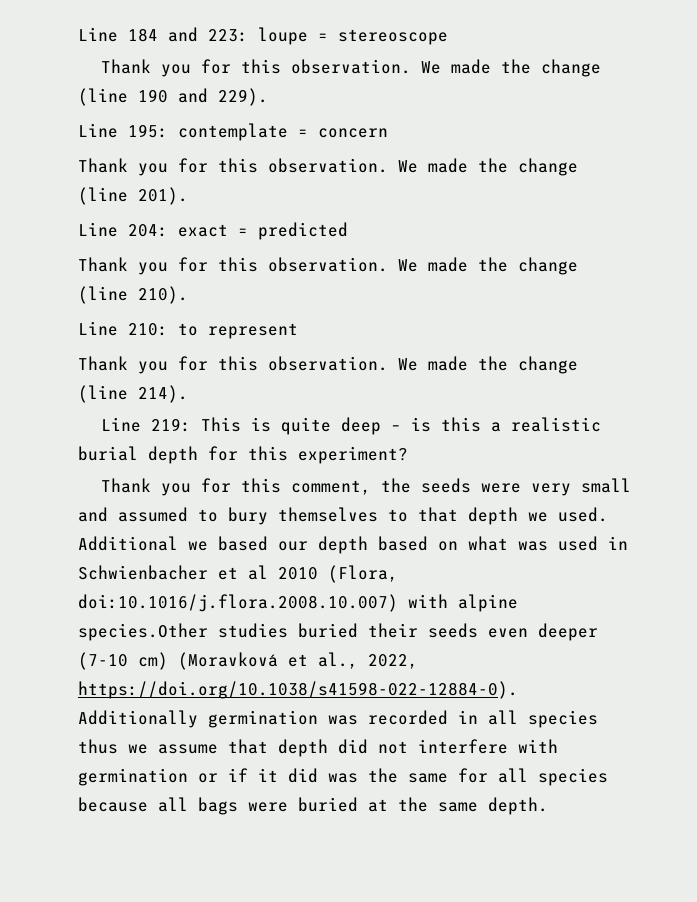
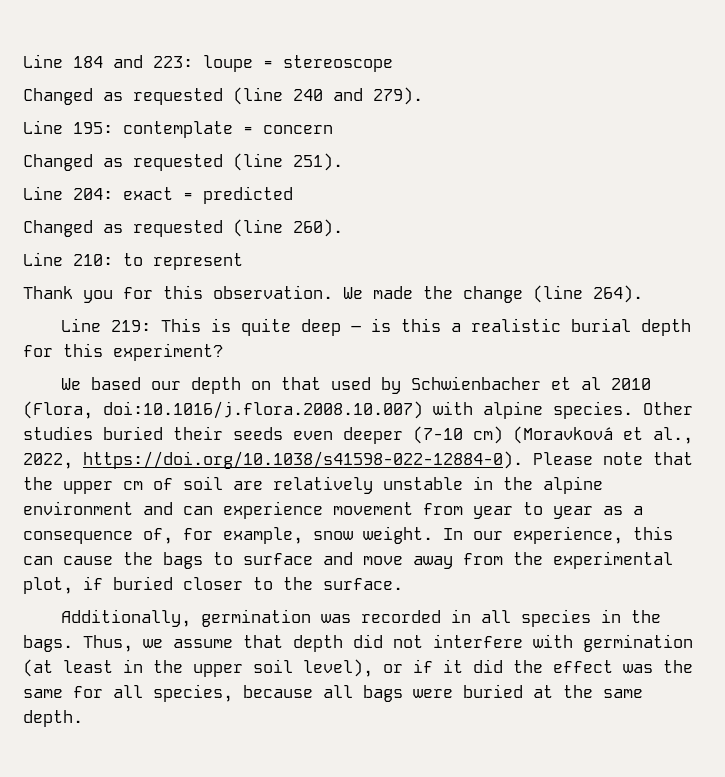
- Thank you for this observation. We made the change (line 190 and 229).
+ Changed as requested (line 240 and 279).
- Thank you for this observation. We made the change (line 201).
+ Changed as requested (line 251).
- Thank you for this observation. We made the change (line 210).
+ Changed as requested (line 260).
- We made the change (line 214).
+ We made the change (line 264).
- Thank you for this comment, the seeds were very small and assumed to bury themselves to that depth we used. Additional we based our depth based on what was used in Schwienbacher et al 2010 (Flora, doi:10.1016/j.flora.2008.10.007) with alpine species.Other studies buried their seeds even deeper (7-10 cm) (Moravková et al., 2022, https://doi.org/10.1038/s41598-022-12884-0). Additionally germination was recorded in all species thus we assume that depth did not interfere with germination or if it did was the same for all species because all bags were buried at the same depth.
+ We based our depth on that used by Schwienbacher et al 2010 (Flora, doi:10.1016/j.flora.2008.10.007) with alpine species. Other studies buried their seeds even deeper (7-10 cm) (Moravková et al., 2022, https://doi.org/10.1038/s41598-022-12884-0). Please note that the upper cm of soil are relatively unstable in the alpine environment and can experience movement from year to year as a consequence of, for example, snow weight. In our experience, this can cause the bags to surface and move away from the experimental plot, if buried closer to the surface.
+ Additionally, germination was recorded in all species in the bags. Thus, we assume that depth did not interfere with germination (at least in the upper soil level), or if it did the effect was the same for all species, because all bags were buried at the same depth.

